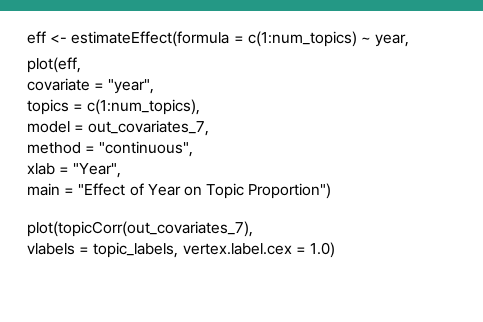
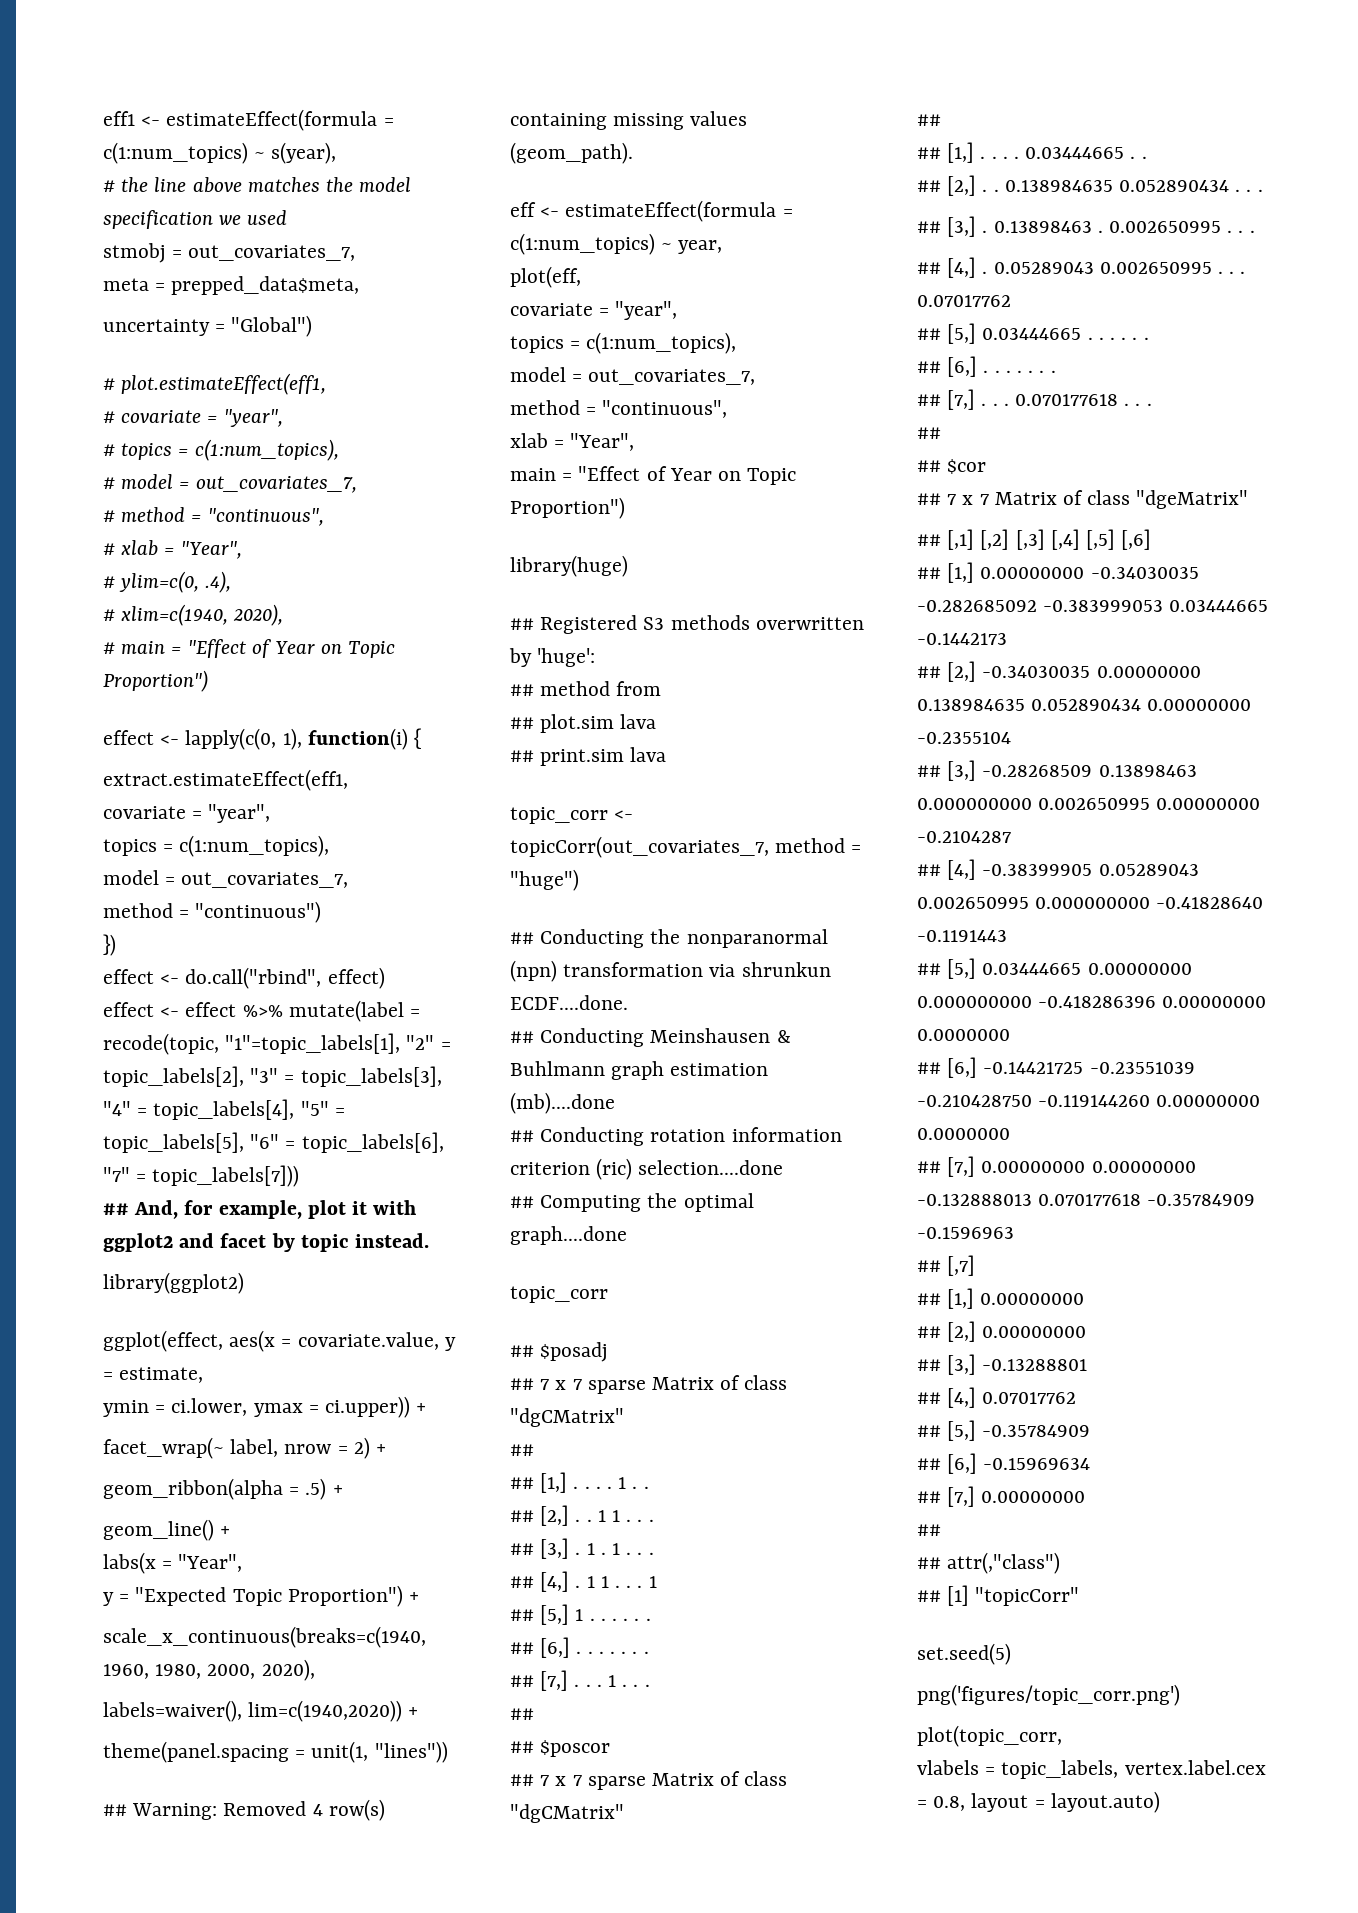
+ eff1 <- estimateEffect(formula = c(1:num_topics) ~ s(year),
+ # the line above matches the model specification we used
+ stmobj = out_covariates_7,
+ meta = prepped_data$meta,
+ uncertainty = "Global")
+ # plot.estimateEffect(eff1,
+ # covariate = "year",
+ # topics = c(1:num_topics),
+ # model = out_covariates_7,
+ # method = "continuous",
+ # xlab = "Year",
+ # ylim=c(0, .4),
+ # xlim=c(1940, 2020),
+ # main = "Effect of Year on Topic Proportion")
+ effect <- lapply(c(0, 1), function(i) {
+ extract.estimateEffect(eff1,
+ covariate = "year",
+ topics = c(1:num_topics),
+ model = out_covariates_7,
+ method = "continuous")
+ })
+ effect <- do.call("rbind", effect)
+ effect <- effect %>% mutate(label = recode(topic, "1"=topic_labels[1], "2" = topic_labels[2], "3" = topic_labels[3], "4" = topic_labels[4], "5" = topic_labels[5], "6" = topic_labels[6], "7" = topic_labels[7]))
+ ## And, for example, plot it with ggplot2 and facet by topic instead.
+ library(ggplot2)
+ ggplot(effect, aes(x = covariate.value, y = estimate,
+ ymin = ci.lower, ymax = ci.upper)) +
+ facet_wrap(~ label, nrow = 2) +
+ geom_ribbon(alpha = .5) +
+ geom_line() +
+ labs(x = "Year",
+ y = "Expected Topic Proportion") +
+ scale_x_continuous(breaks=c(1940, 1960, 1980, 2000, 2020),
+ labels=waiver(), lim=c(1940,2020)) +
+ theme(panel.spacing = unit(1, "lines"))
+ ## Warning: Removed 4 row(s) containing missing values (geom_path).
- plot(topicCorr(out_covariates_7),
+ library(huge)
+ ## Registered S3 methods overwritten by 'huge':
+ ## method from
+ ## plot.sim lava
+ ## print.sim lava
+ topic_corr <- topicCorr(out_covariates_7, method = "huge")
+ ## Conducting the nonparanormal (npn) transformation via shrunkun ECDF....done.
+ ## Conducting Meinshausen & Buhlmann graph estimation (mb)....done
+ ## Conducting rotation information criterion (ric) selection....done
+ ## Computing the optimal graph....done
+ topic_corr
+ ## $posadj
+ ## 7 x 7 sparse Matrix of class "dgCMatrix"
+ ##
+ ## [1,] . . . . 1 . .
+ ## [2,] . . 1 1 . . .
+ ## [3,] . 1 . 1 . . .
+ ## [4,] . 1 1 . . . 1
+ ## [5,] 1 . . . . . .
+ ## [6,] . . . . . . .
+ ## [7,] . . . 1 . . .
+ ##
+ ## $poscor
+ ## 7 x 7 sparse Matrix of class "dgCMatrix"
+ ##
+ ## [1,] . . . . 0.03444665 . .
+ ## [2,] . . 0.138984635 0.052890434 . . .
+ ## [3,] . 0.13898463 . 0.002650995 . . .
+ ## [4,] . 0.05289043 0.002650995 . . . 0.07017762
+ ## [5,] 0.03444665 . . . . . .
+ ## [6,] . . . . . . .
+ ## [7,] . . . 0.070177618 . . .
+ ##
+ ## $cor
+ ## 7 x 7 Matrix of class "dgeMatrix"
+ ## [,1] [,2] [,3] [,4] [,5] [,6]
+ ## [1,] 0.00000000 -0.34030035 -0.282685092 -0.383999053 0.03444665 -0.1442173
+ ## [2,] -0.34030035 0.00000000 0.138984635 0.052890434 0.00000000 -0.2355104
+ ## [3,] -0.28268509 0.13898463 0.000000000 0.002650995 0.00000000 -0.2104287
+ ## [4,] -0.38399905 0.05289043 0.002650995 0.000000000 -0.41828640 -0.1191443
+ ## [5,] 0.03444665 0.00000000 0.000000000 -0.418286396 0.00000000 0.0000000
+ ## [6,] -0.14421725 -0.23551039 -0.210428750 -0.119144260 0.00000000 0.0000000
+ ## [7,] 0.00000000 0.00000000 -0.132888013 0.070177618 -0.35784909 -0.1596963
+ ## [,7]
+ ## [1,] 0.00000000
+ ## [2,] 0.00000000
+ ## [3,] -0.13288801
+ ## [4,] 0.07017762
+ ## [5,] -0.35784909
+ ## [6,] -0.15969634
+ ## [7,] 0.00000000
+ ##
+ ## attr(,"class")
+ ## [1] "topicCorr"
+ set.seed(5)
+ png('figures/topic_corr.png')
+ plot(topic_corr,
- vlabels = topic_labels, vertex.label.cex = 1.0)
+ vlabels = topic_labels, vertex.label.cex = 0.8, layout = layout.auto)

